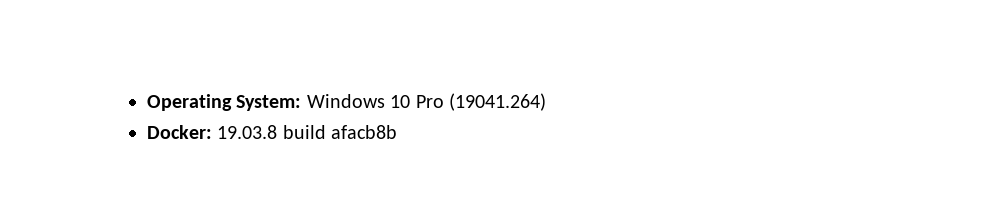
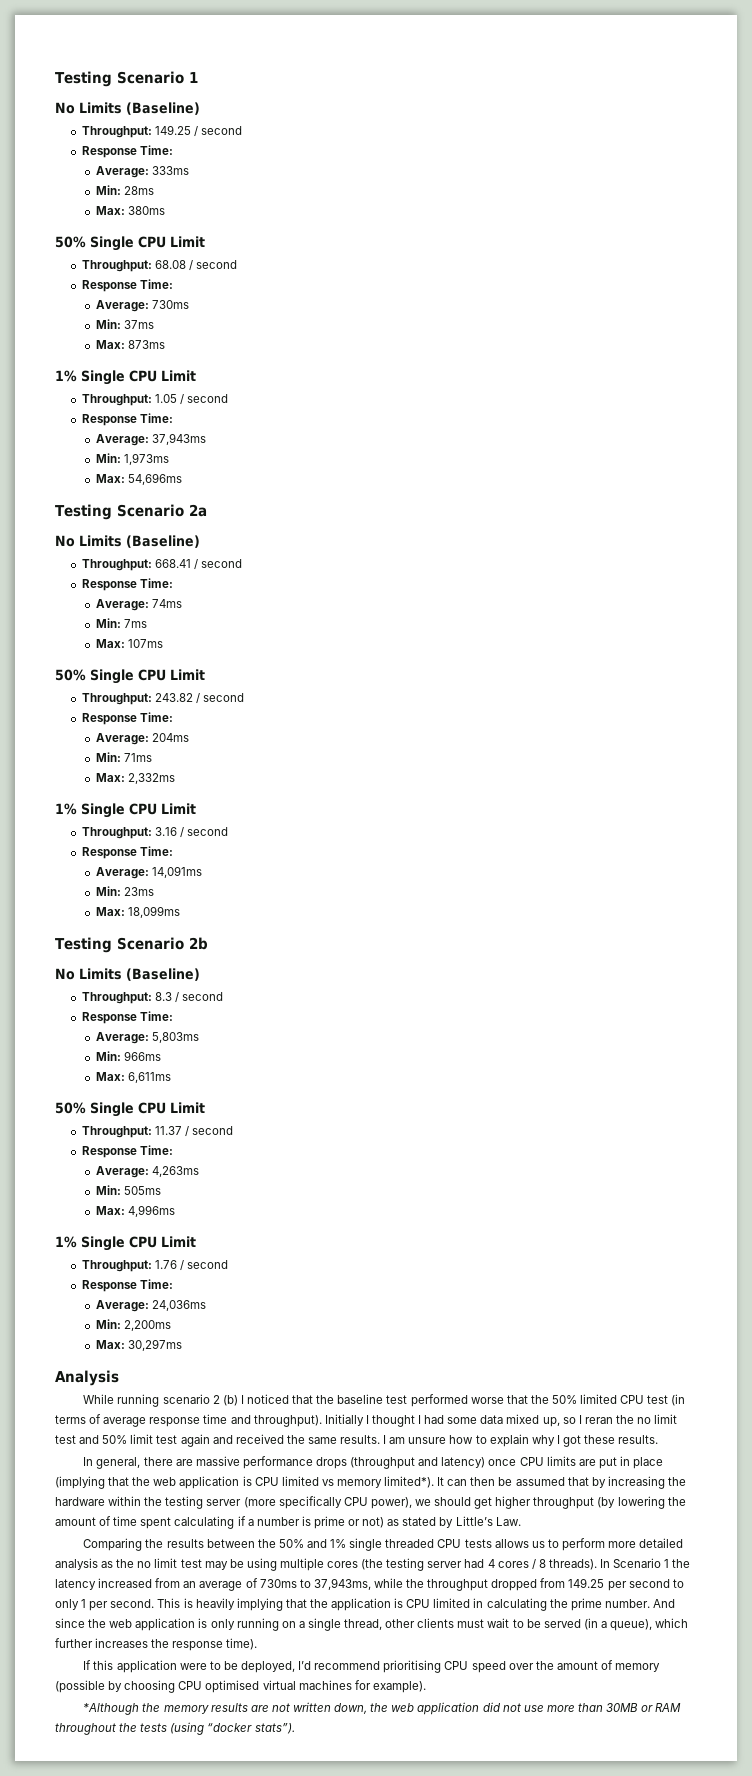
- Operating System: Windows 10 Pro (19041.264)
- Docker: 19.03.8 build afacb8b
+ Testing Scenario 1
+ No Limits (Baseline)
+ Throughput: 149.25 / second
+ Response Time:
+ Average: 333ms
+ Min: 28ms
+ Max: 380ms
+ 50% Single CPU Limit
+ Throughput: 68.08 / second
+ Response Time:
+ Average: 730ms
+ Min: 37ms
+ Max: 873ms
+ 1% Single CPU Limit
+ Throughput: 1.05 / second
+ Response Time:
+ Average: 37,943ms
+ Min: 1,973ms
+ Max: 54,696ms
+ Testing Scenario 2a
+ No Limits (Baseline)
+ Throughput: 668.41 / second
+ Response Time:
+ Average: 74ms
+ Min: 7ms
+ Max: 107ms
+ 50% Single CPU Limit
+ Throughput: 243.82 / second
+ Response Time:
+ Average: 204ms
+ Min: 71ms
+ Max: 2,332ms
+ 1% Single CPU Limit
+ Throughput: 3.16 / second
+ Response Time:
+ Average: 14,091ms
+ Min: 23ms
+ Max: 18,099ms
+ Testing Scenario 2b
+ No Limits (Baseline)
+ Throughput: 8.3 / second
+ Response Time:
+ Average: 5,803ms
+ Min: 966ms
+ Max: 6,611ms
+ 50% Single CPU Limit
+ Throughput: 11.37 / second
+ Response Time:
+ Average: 4,263ms
+ Min: 505ms
+ Max: 4,996ms
+ 1% Single CPU Limit
+ Throughput: 1.76 / second
+ Response Time:
+ Average: 24,036ms
+ Min: 2,200ms
+ Max: 30,297ms
+ Analysis
+ While running scenario 2 (b) I noticed that the baseline test performed worse that the 50% limited CPU test (in terms of average response time and throughput). Initially I thought I had some data mixed up, so I reran the no limit test and 50% limit test again and received the same results. I am unsure how to explain why I got these results.
+ In general, there are massive performance drops (throughput and latency) once CPU limits are put in place (implying that the web application is CPU limited vs memory limited*). It can then be assumed that by increasing the hardware within the testing server (more specifically CPU power), we should get higher throughput (by lowering the amount of time spent calculating if a number is prime or not) as stated by Little’s Law.
+ Comparing the results between the 50% and 1% single threaded CPU tests allows us to perform more detailed analysis as the no limit test may be using multiple cores (the testing server had 4 cores / 8 threads). In Scenario 1 the latency increased from an average of 730ms to 37,943ms, while the throughput dropped from 149.25 per second to only 1 per second. This is heavily implying that the application is CPU limited in calculating the prime number. And since the web application is only running on a single thread, other clients must wait to be served (in a queue), which further increases the response time).
+ If this application were to be deployed, I’d recommend prioritising CPU speed over the amount of memory (possible by choosing CPU optimised virtual machines for example).
+ *Although the memory results are not written down, the web application did not use more than 30MB or RAM throughout the tests (using “docker stats”).

